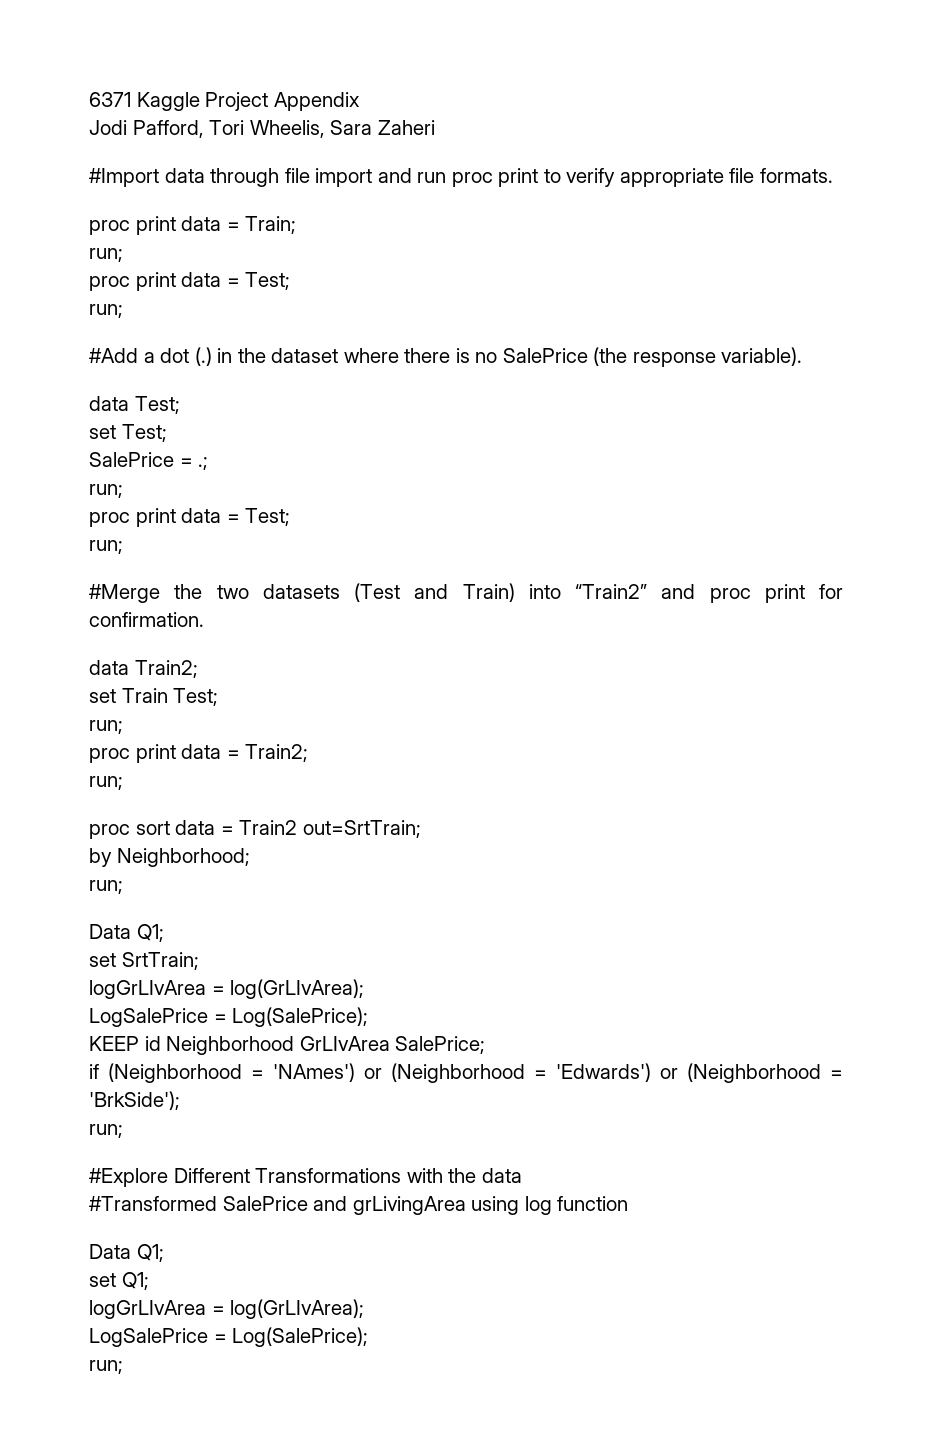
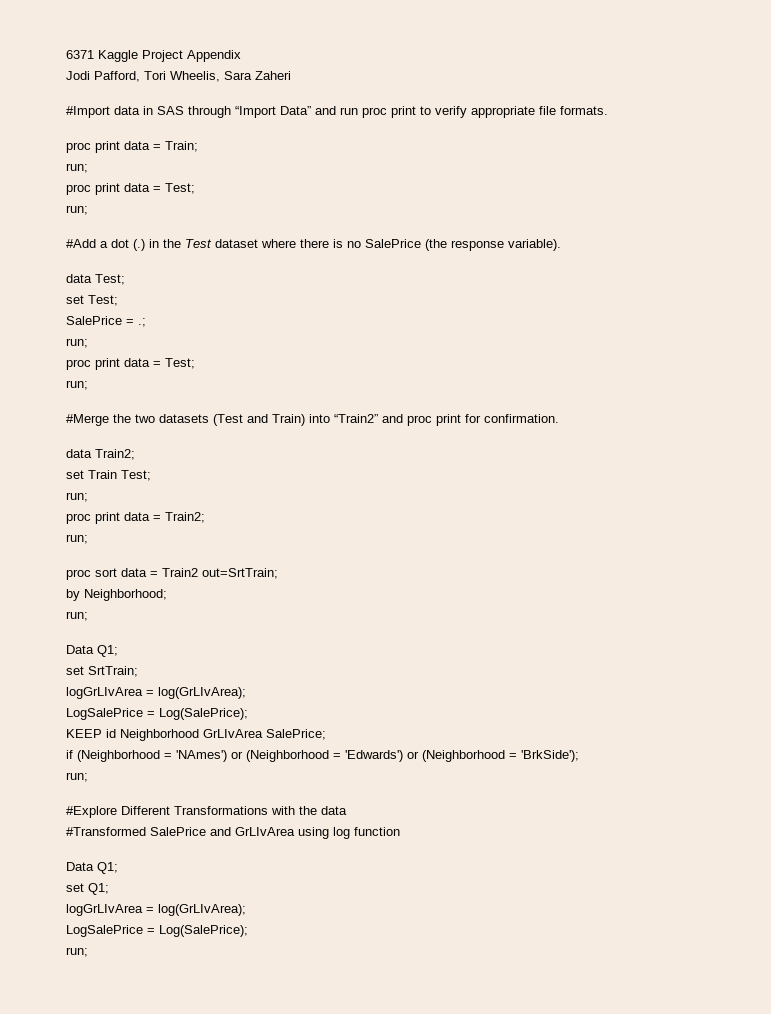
- #Import data through file import and run proc print to verify appropriate file formats.
+ #Import data in SAS through “Import Data” and run proc print to verify appropriate file formats.
- #Add a dot (.) in the dataset where there is no SalePrice (the response variable).
+ #Add a dot (.) in the Test dataset where there is no SalePrice (the response variable).
- #Transformed SalePrice and grLivingArea using log function
+ #Transformed SalePrice and GrLIvArea using log function

